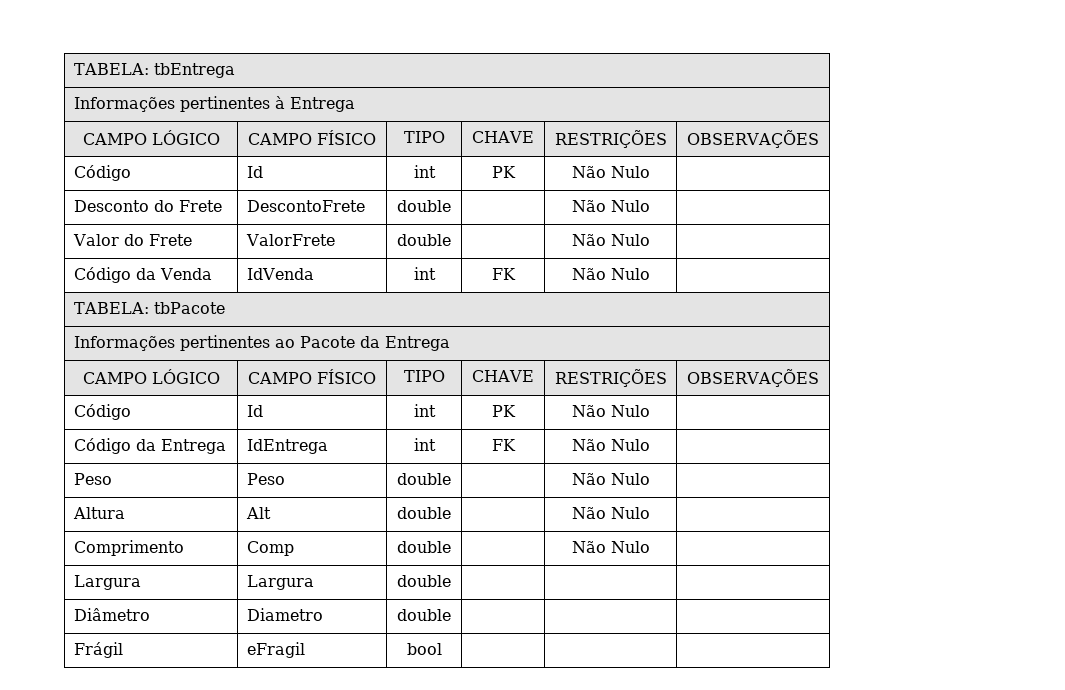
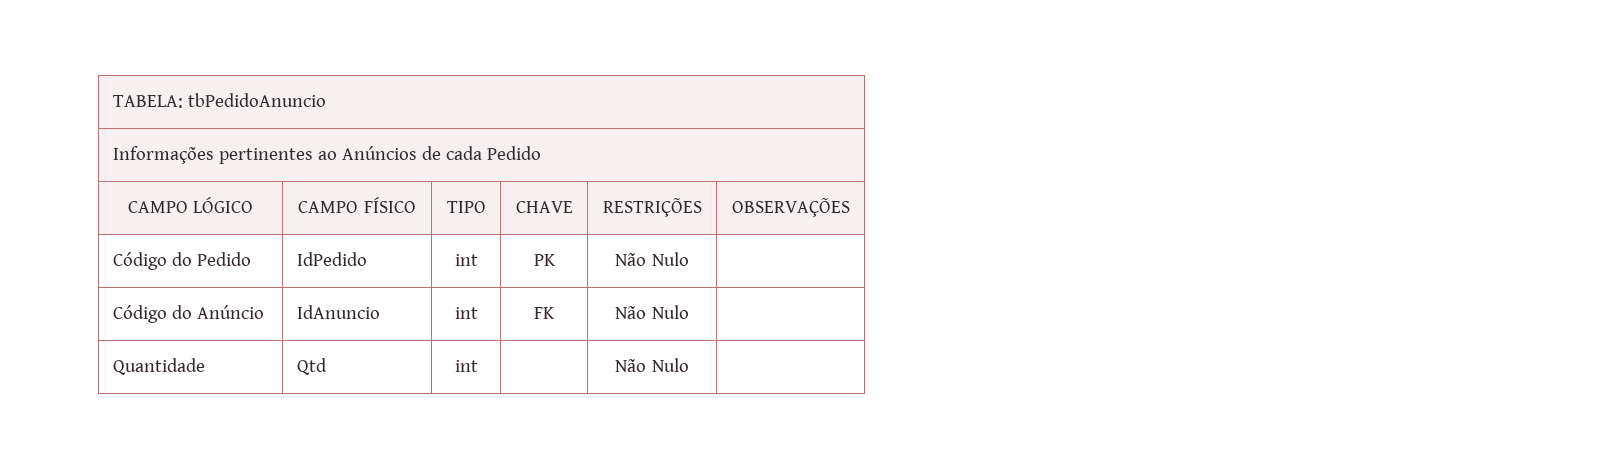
- TABELA: tbEntrega
- Informações pertinentes à Entrega
+ TABELA: tbPedidoAnuncio
+ Informações pertinentes ao Anúncios de cada Pedido
  CAMPO LÓGICO | CAMPO FÍSICO | TIPO | CHAVE | RESTRIÇÕES | OBSERVAÇÕES
- Código | Id | int | PK | Não Nulo |
- Desconto do Frete | DescontoFrete | double | | Não Nulo |
- Valor do Frete | ValorFrete | double | | Não Nulo |
- Código da Venda | IdVenda | int | FK | Não Nulo |
- TABELA: tbPacote
- Informações pertinentes ao Pacote da Entrega
- CAMPO LÓGICO | CAMPO FÍSICO | TIPO | CHAVE | RESTRIÇÕES | OBSERVAÇÕES
- Código | Id | int | PK | Não Nulo |
+ Código do Pedido | IdPedido | int | PK | Não Nulo |
- Código da Entrega | IdEntrega | int | FK | Não Nulo |
- Peso | Peso | double | | Não Nulo |
- Altura | Alt | double | | Não Nulo |
- Comprimento | Comp | double | | Não Nulo |
- Largura | Largura | double | | |
- Diâmetro | Diametro | double | | |
- Frágil | eFragil | bool | | |
+ Código do Anúncio | IdAnuncio | int | FK | Não Nulo |
+ Quantidade | Qtd | int | | Não Nulo |

